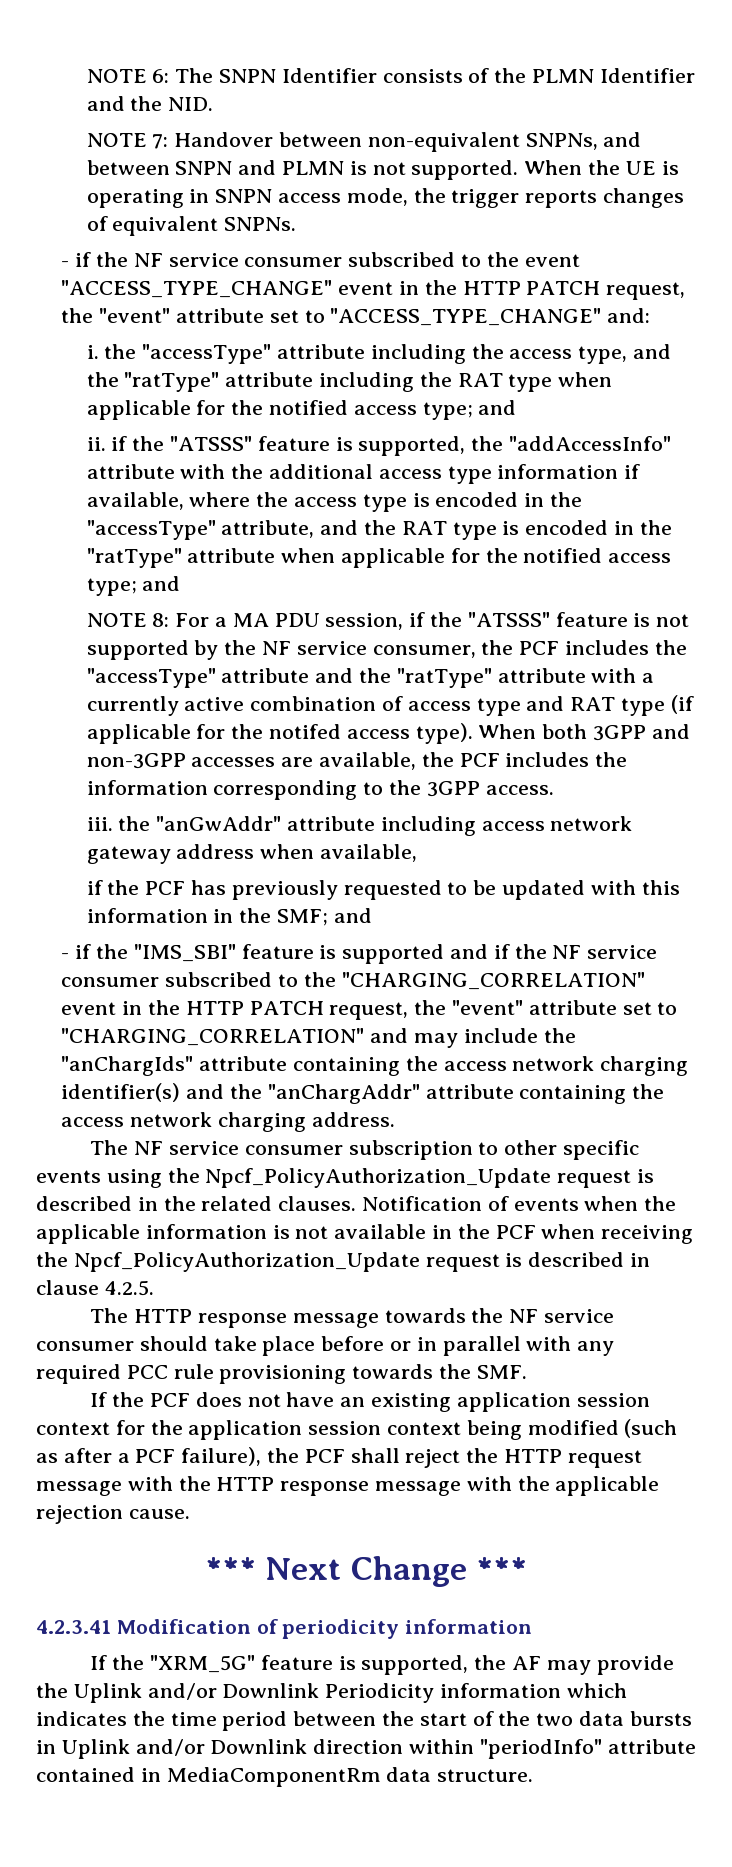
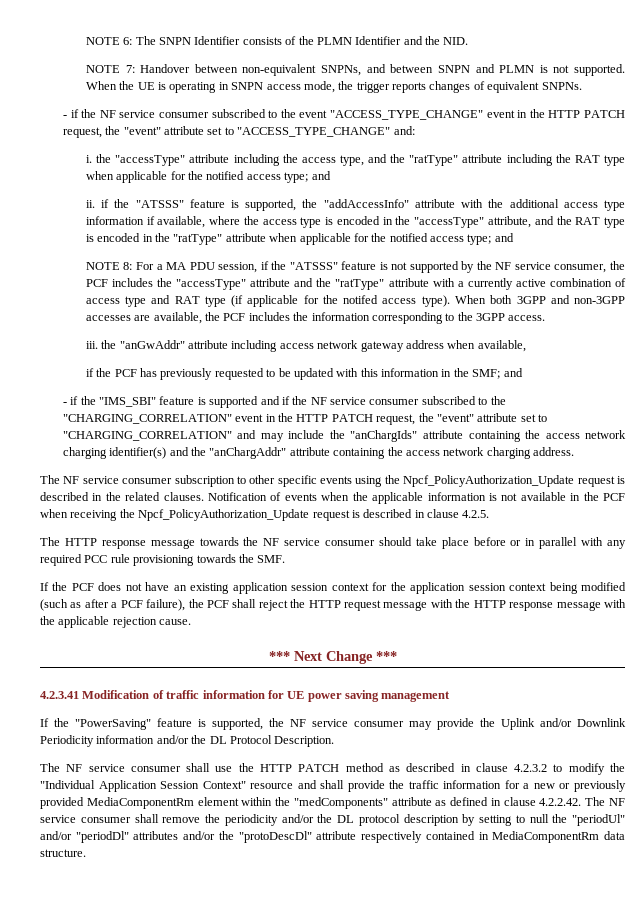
- 4.2.3.41 Modification of periodicity information
- If the "XRM_5G" feature is supported, the AF may provide the Uplink and/or Downlink Periodicity information which indicates the time period between the start of the two data bursts in Uplink and/or Downlink direction within "periodInfo" attribute contained in MediaComponentRm data structure.
+ 4.2.3.41 Modification of traffic information for UE power saving management
+ If the "PowerSaving" feature is supported, the NF service consumer may provide the Uplink and/or Downlink Periodicity information and/or the DL Protocol Description.
+ The NF service consumer shall use the HTTP PATCH method as described in clause 4.2.3.2 to modify the "Individual Application Session Context" resource and shall provide the traffic information for a new or previously provided MediaComponentRm element within the "medComponents" attribute as defined in clause 4.2.2.42. The NF service consumer shall remove the periodicity and/or the DL protocol description by setting to null the "periodUl" and/or "periodDl" attributes and/or the "protoDescDl" attribute respectively contained in MediaComponentRm data structure.

